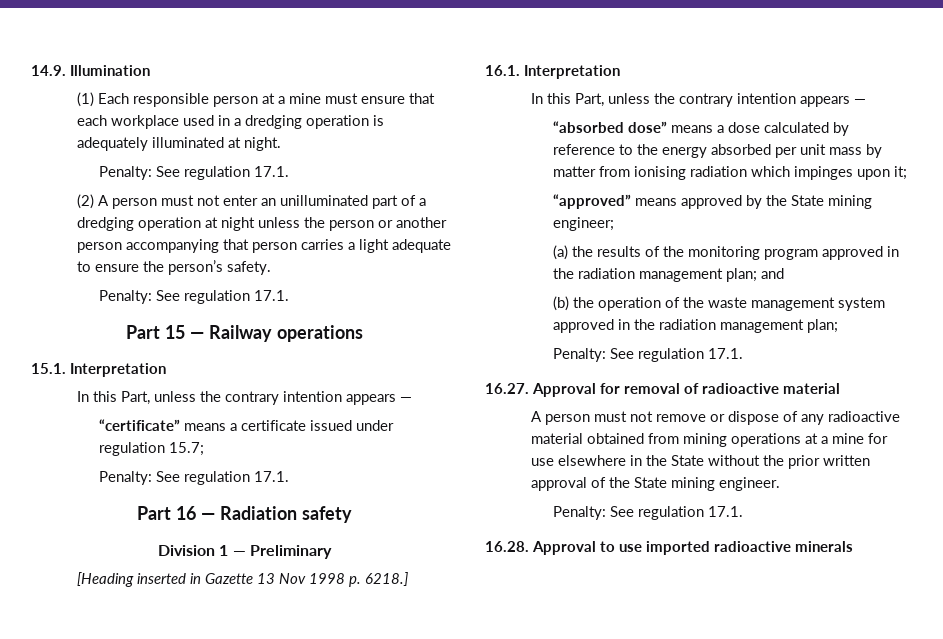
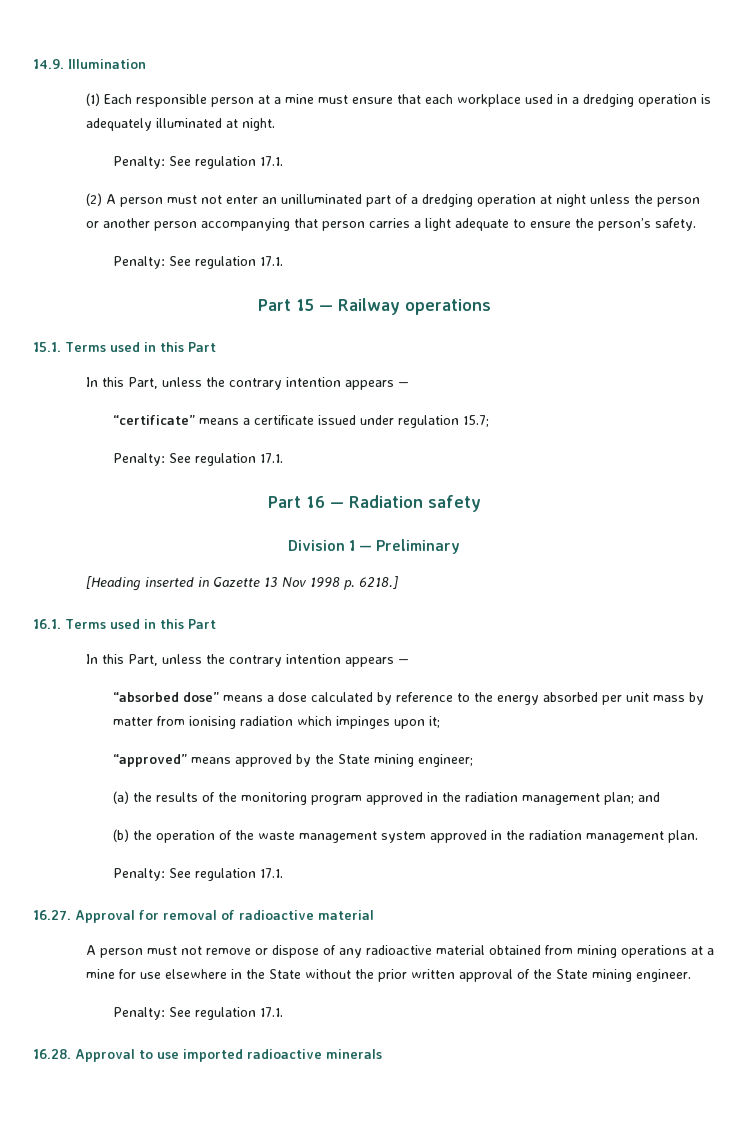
- 15.1. Interpretation
+ 15.1. Terms used in this Part
- 16.1. Interpretation
+ 16.1. Terms used in this Part
- (b) the operation of the waste management system approved in the radiation management plan;
+ (b) the operation of the waste management system approved in the radiation management plan.

